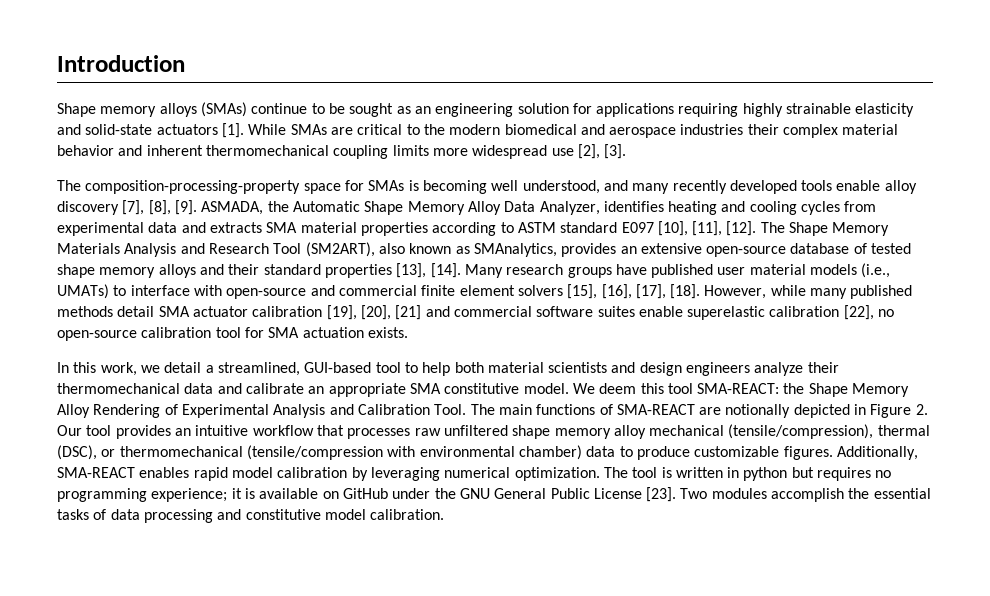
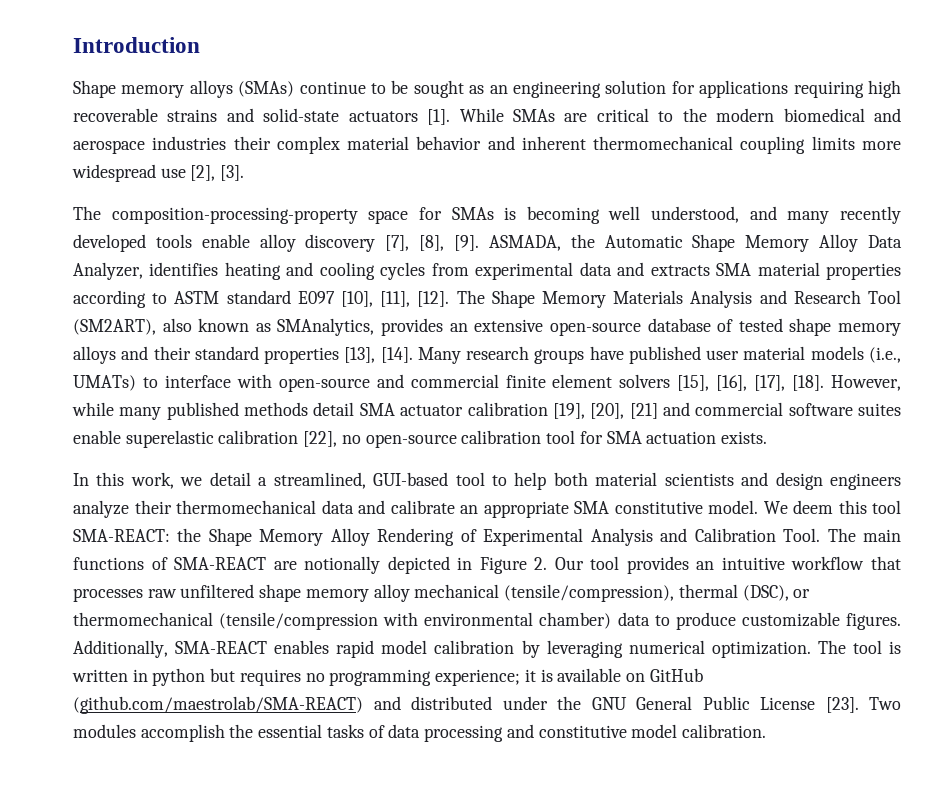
- Shape memory alloys (SMAs) continue to be sought as an engineering solution for applications requiring highly strainable elasticity and solid-state actuators [1].
+ Shape memory alloys (SMAs) continue to be sought as an engineering solution for applications requiring high recoverable strains and solid-state actuators [1].
- The tool is written in python but requires no programming experience; it is available on GitHub under the GNU General Public License [23].
+ The tool is written in python but requires no programming experience; it is available on GitHub (github.com/maestrolab/SMA-REACT) and distributed under the GNU General Public License [23].

